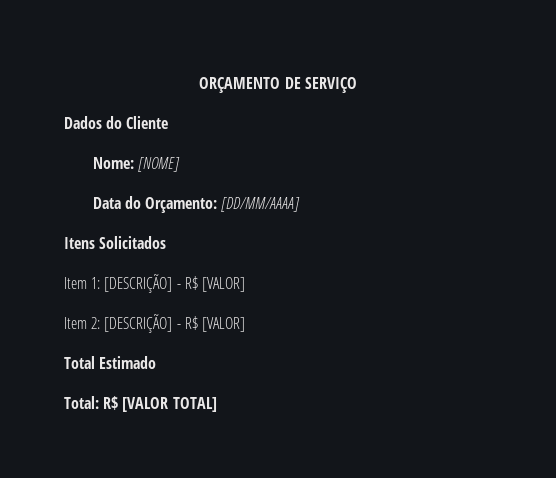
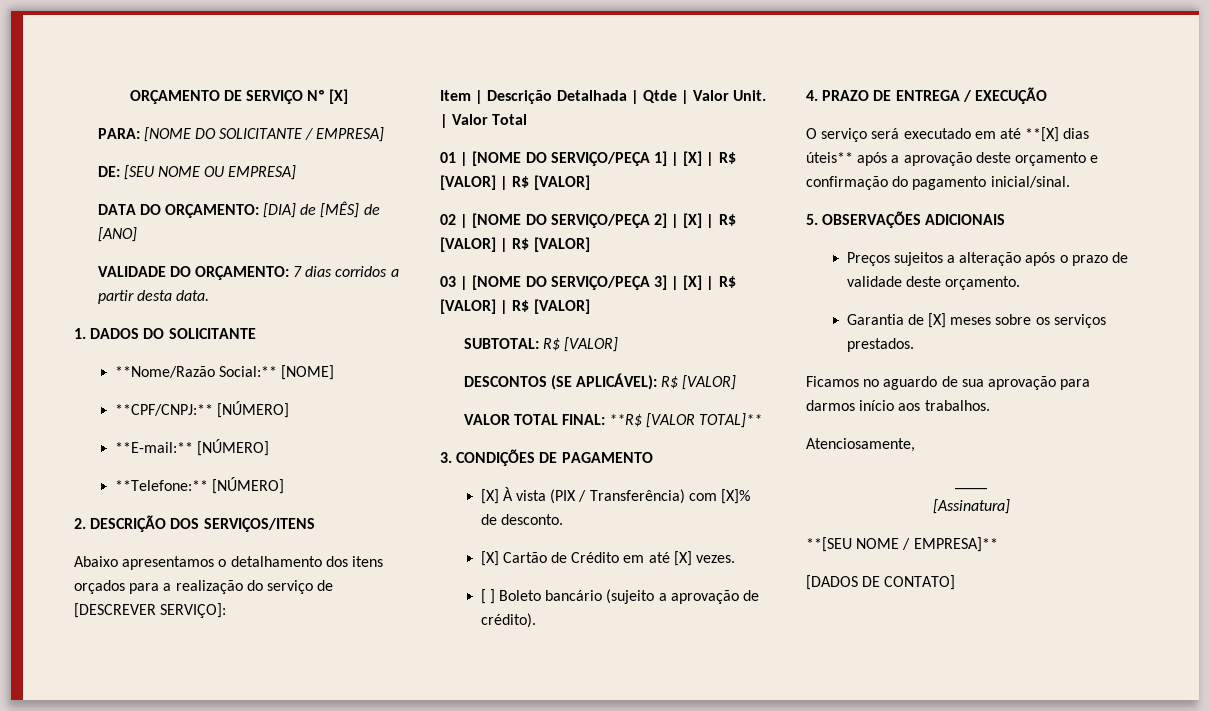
- ORÇAMENTO DE SERVIÇO
- Dados do Cliente
- Nome: [NOME]
- Data do Orçamento: [DD/MM/AAAA]
- Itens Solicitados
- Item 1: [DESCRIÇÃO] - R$ [VALOR]
- Item 2: [DESCRIÇÃO] - R$ [VALOR]
- Total Estimado
- Total: R$ [VALOR TOTAL]
+ ORÇAMENTO DE SERVIÇO Nº [X]
+ PARA: [NOME DO SOLICITANTE / EMPRESA]
+ DE: [SEU NOME OU EMPRESA]
+ DATA DO ORÇAMENTO: [DIA] de [MÊS] de [ANO]
+ VALIDADE DO ORÇAMENTO: 7 dias corridos a partir desta data.
+ 1. DADOS DO SOLICITANTE
+ **Nome/Razão Social:** [NOME]
+ **CPF/CNPJ:** [NÚMERO]
+ **E-mail:** [NÚMERO]
+ **Telefone:** [NÚMERO]
+ 2. DESCRIÇÃO DOS SERVIÇOS/ITENS
+ Abaixo apresentamos o detalhamento dos itens orçados para a realização do serviço de [DESCREVER SERVIÇO]:
+ Item | Descrição Detalhada | Qtde | Valor Unit. | Valor Total
+ 01 | [NOME DO SERVIÇO/PEÇA 1] | [X] | R$ [VALOR] | R$ [VALOR]
+ 02 | [NOME DO SERVIÇO/PEÇA 2] | [X] | R$ [VALOR] | R$ [VALOR]
+ 03 | [NOME DO SERVIÇO/PEÇA 3] | [X] | R$ [VALOR] | R$ [VALOR]
+ SUBTOTAL: R$ [VALOR]
+ DESCONTOS (SE APLICÁVEL): R$ [VALOR]
+ VALOR TOTAL FINAL: **R$ [VALOR TOTAL]**
+ 3. CONDIÇÕES DE PAGAMENTO
+ [X] À vista (PIX / Transferência) com [X]% de desconto.
+ [X] Cartão de Crédito em até [X] vezes.
+ [ ] Boleto bancário (sujeito a aprovação de crédito).
+ 4. PRAZO DE ENTREGA / EXECUÇÃO
+ O serviço será executado em até **[X] dias úteis** após a aprovação deste orçamento e confirmação do pagamento inicial/sinal.
+ 5. OBSERVAÇÕES ADICIONAIS
+ Preços sujeitos a alteração após o prazo de validade deste orçamento.
+ Garantia de [X] meses sobre os serviços prestados.
+ Ficamos no aguardo de sua aprovação para darmos início aos trabalhos.
+ Atenciosamente,
+ ____
+ [Assinatura]
+ **[SEU NOME / EMPRESA]**
+ [DADOS DE CONTATO]

